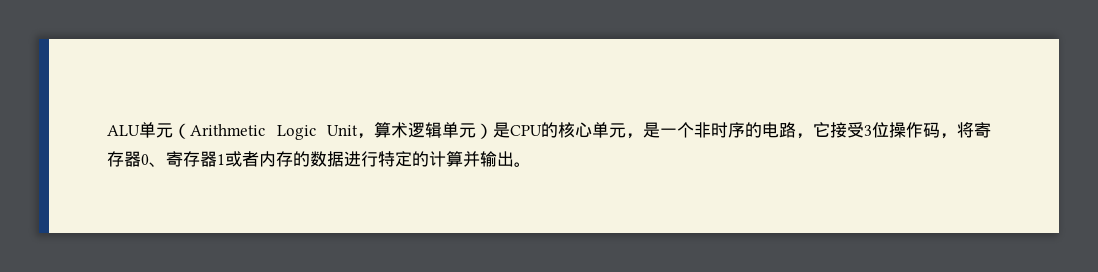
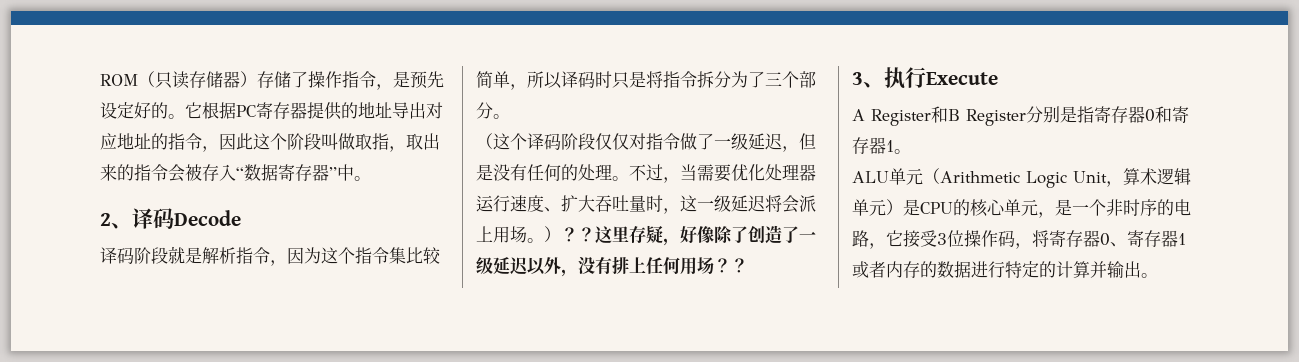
+ ROM（只读存储器）存储了操作指令，是预先设定好的。它根据PC寄存器提供的地址导出对应地址的指令，因此这个阶段叫做取指，取出来的指令会被存入“数据寄存器”中。
+ 2、译码Decode
+ 译码阶段就是解析指令，因为这个指令集比较简单，所以译码时只是将指令拆分为了三个部分。
+ （这个译码阶段仅仅对指令做了一级延迟，但是没有任何的处理。不过，当需要优化处理器运行速度、扩大吞吐量时，这一级延迟将会派上用场。）？？这里存疑，好像除了创造了一级延迟以外，没有排上任何用场？？
+ 3、执行Execute
+ A Register和B Register分别是指寄存器0和寄存器1。

